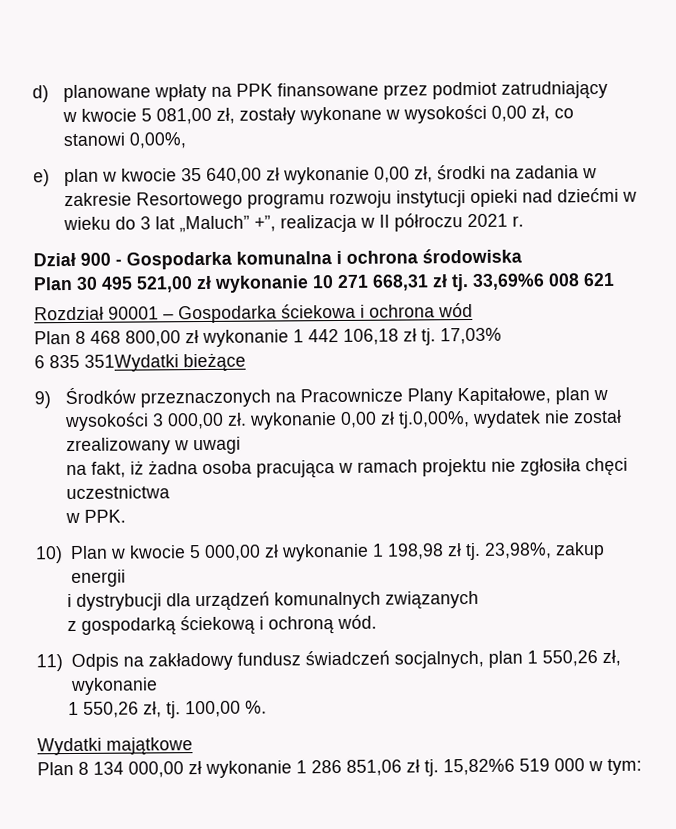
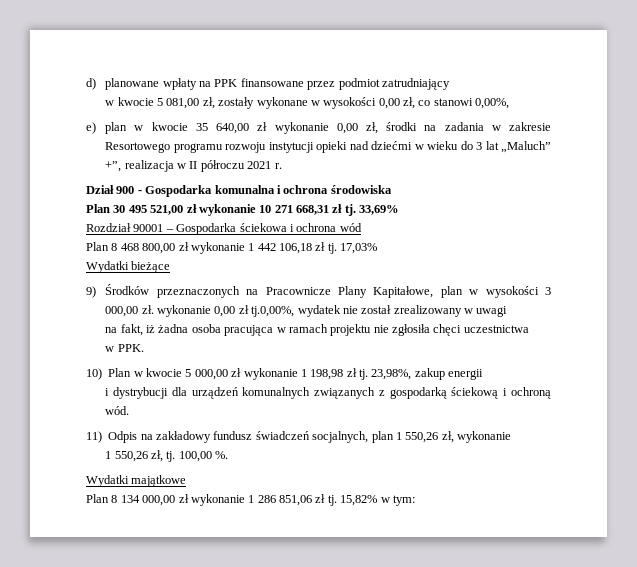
- 33,69%6 008 621
+ 33,69%
- 6 835 351Wydatki bieżące
+ Wydatki bieżące
- i dystrybucji dla urządzeń komunalnych związanych
- z gospodarką ściekową i ochroną wód.
+ i dystrybucji dla urządzeń komunalnych związanych z gospodarką ściekową i ochroną wód.
- 15,82%6 519 000 w tym:
+ 15,82% w tym:

